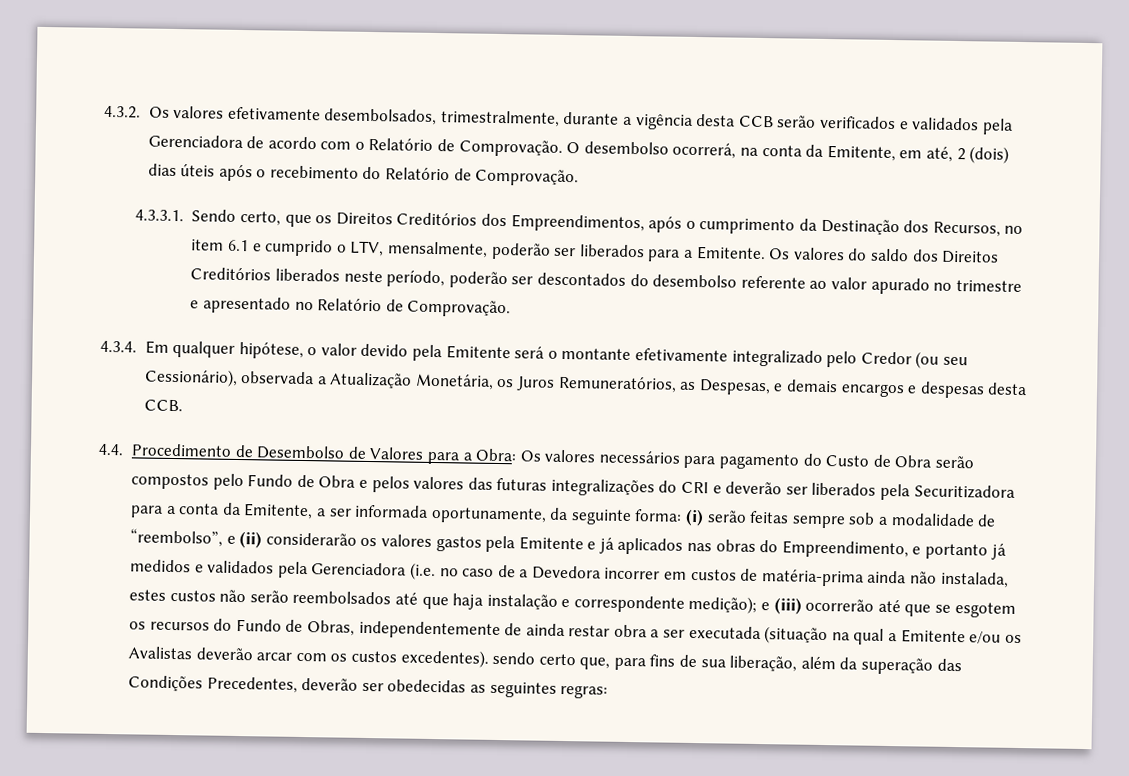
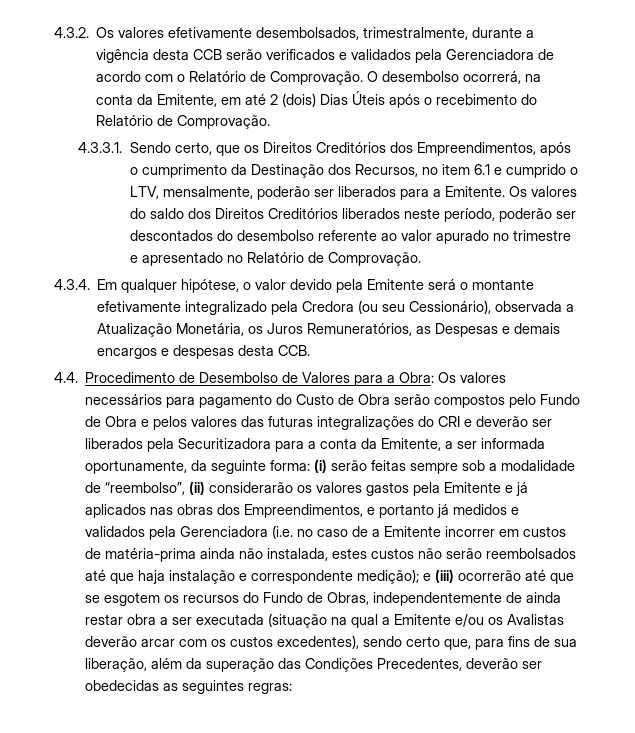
- O desembolso ocorrerá, na conta da Emitente, em até, 2 (dois) dias úteis após o recebimento do Relatório de Comprovação.
+ O desembolso ocorrerá, na conta da Emitente, em até 2 (dois) Dias Úteis após o recebimento do Relatório de Comprovação.
- 4.3.4. Em qualquer hipótese, o valor devido pela Emitente será o montante efetivamente integralizado pelo Credor (ou seu Cessionário), observada a Atualização Monetária, os Juros Remuneratórios, as Despesas, e demais encargos e despesas desta CCB.
+ 4.3.4. Em qualquer hipótese, o valor devido pela Emitente será o montante efetivamente integralizado pela Credora (ou seu Cessionário), observada a Atualização Monetária, os Juros Remuneratórios, as Despesas e demais encargos e despesas desta CCB.
- (i) serão feitas sempre sob a modalidade de “reembolso”, e (ii) considerarão os valores gastos pela Emitente e já aplicados nas obras do Empreendimento, e portanto já medidos e validados pela Gerenciadora (i.e. no caso de a Devedora incorrer em custos de matéria-prima ainda não instalada, estes custos não serão reembolsados até que haja instalação e correspondente medição);
+ (i) serão feitas sempre sob a modalidade de “reembolso”, (ii) considerarão os valores gastos pela Emitente e já aplicados nas obras dos Empreendimentos, e portanto já medidos e validados pela Gerenciadora (i.e. no caso de a Emitente incorrer em custos de matéria-prima ainda não instalada, estes custos não serão reembolsados até que haja instalação e correspondente medição);
- e (iii) ocorrerão até que se esgotem os recursos do Fundo de Obras, independentemente de ainda restar obra a ser executada (situação na qual a Emitente e/ou os Avalistas deverão arcar com os custos excedentes). sendo certo que, para fins de sua liberação, além da superação das Condições Precedentes, deverão ser obedecidas as seguintes regras:
+ e (iii) ocorrerão até que se esgotem os recursos do Fundo de Obras, independentemente de ainda restar obra a ser executada (situação na qual a Emitente e/ou os Avalistas deverão arcar com os custos excedentes), sendo certo que, para fins de sua liberação, além da superação das Condições Precedentes, deverão ser obedecidas as seguintes regras:

